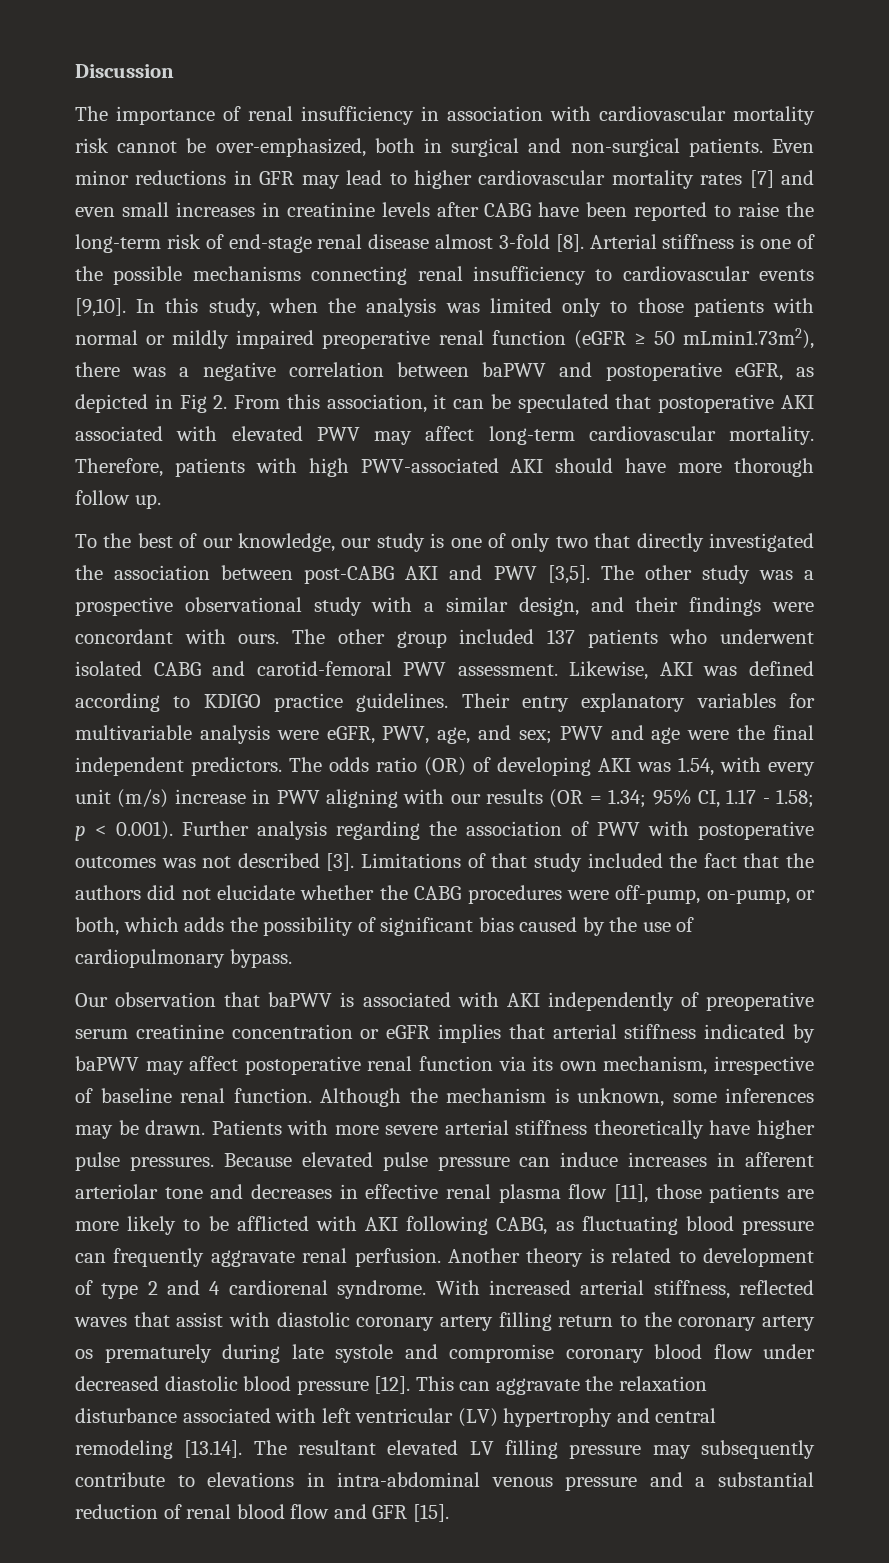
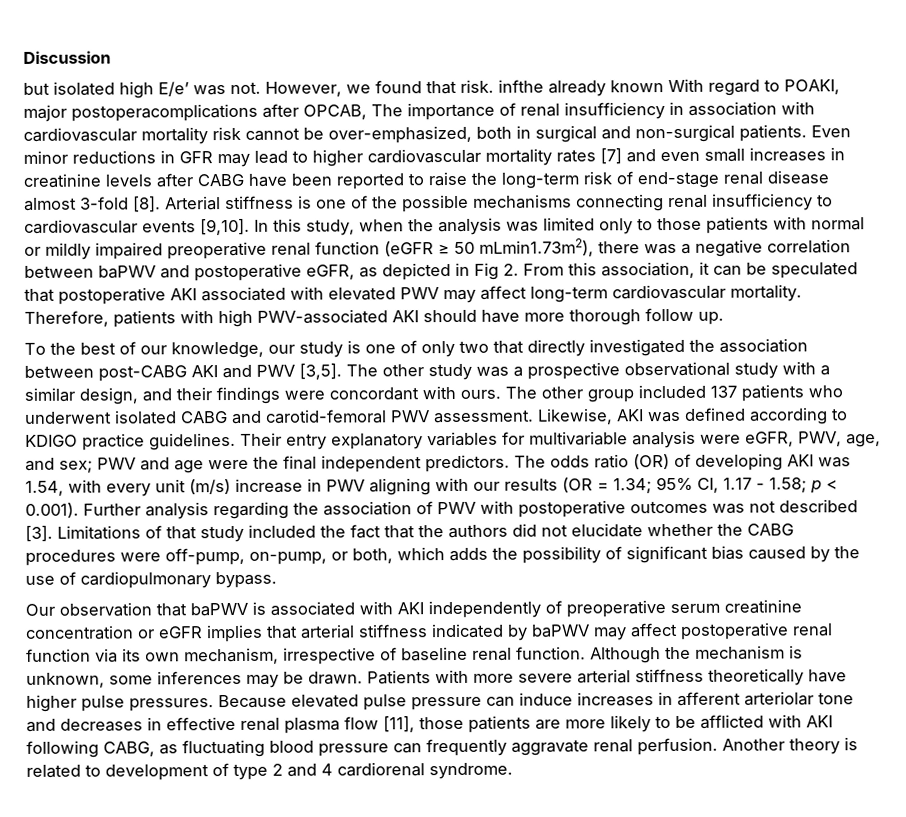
- The importance of renal insufficiency in association with cardiovascular mortality risk cannot be over-emphasized, both in surgical and non-surgical patients.
+ but isolated high E/e’ was not. However, we found that risk. infthe already known With regard to POAKI, major postoperacomplications after OPCAB, The importance of renal insufficiency in association with cardiovascular mortality risk cannot be over-emphasized, both in surgical and non-surgical patients.
- With increased arterial stiffness, reflected waves that assist with diastolic coronary artery filling return to the coronary artery os prematurely during late systole and compromise coronary blood flow under decreased diastolic blood pressure [12]. This can aggravate the relaxation disturbance associated with left ventricular (LV) hypertrophy and central remodeling [13.14]. The resultant elevated LV filling pressure may subsequently contribute to elevations in intra-abdominal venous pressure and a substantial reduction of renal blood flow and GFR [15].

